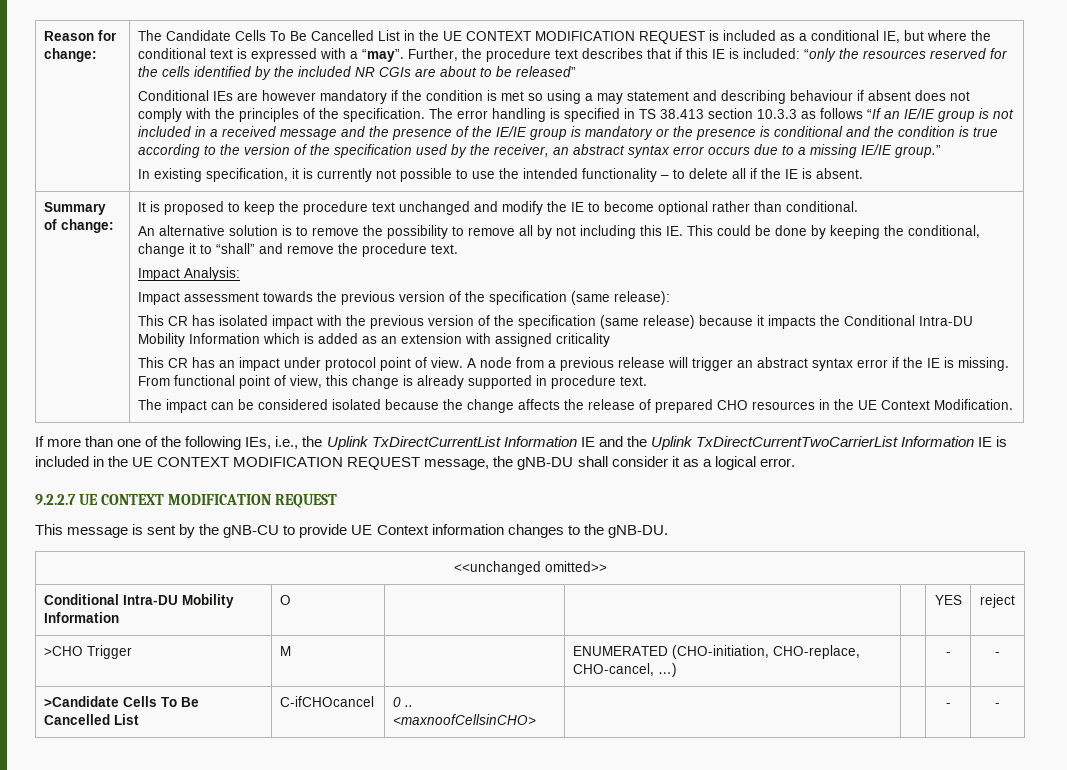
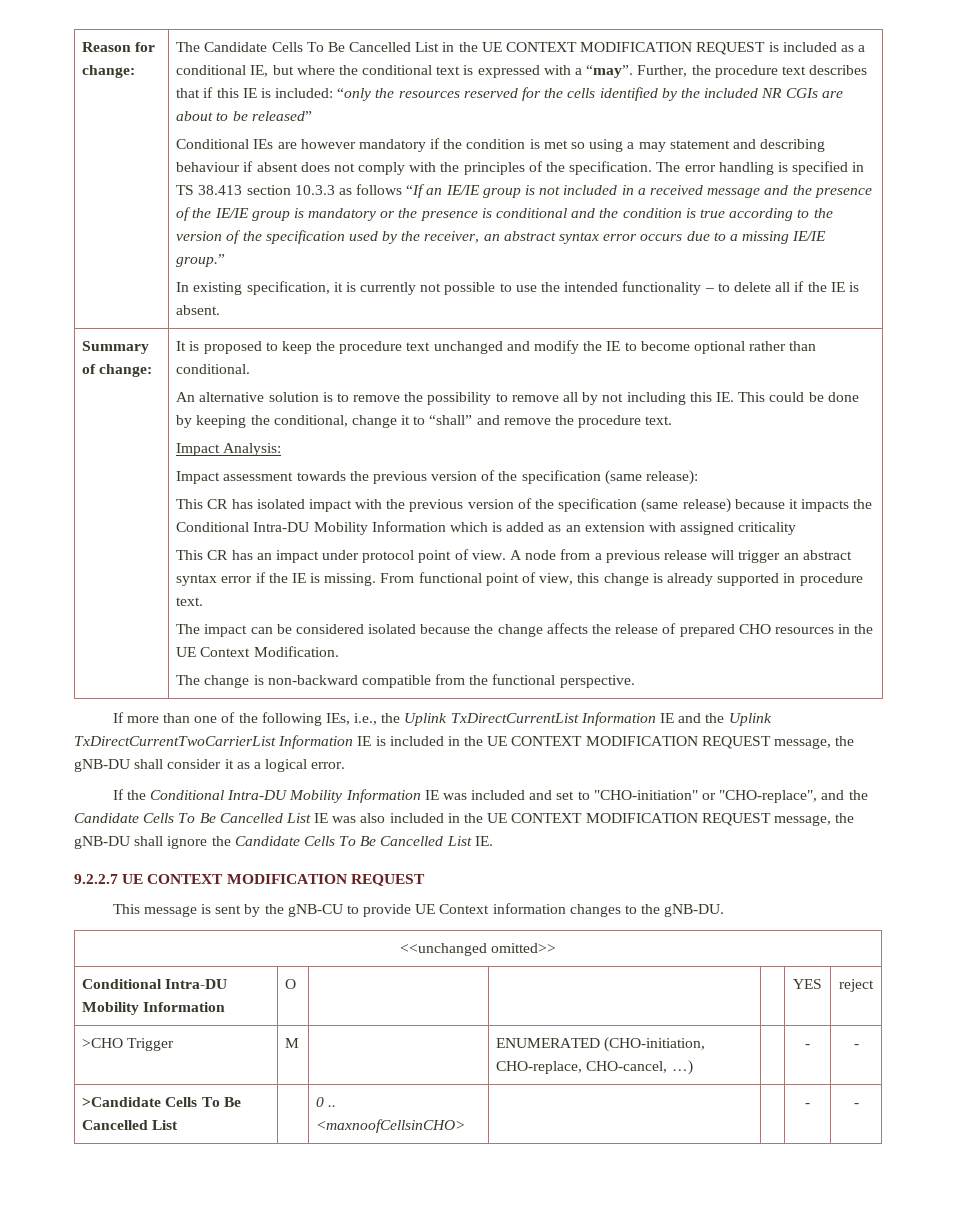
+ The change is non-backward compatible from the functional perspective.
+ If the Conditional Intra-DU Mobility Information IE was included and set to "CHO-initiation" or "CHO-replace", and the Candidate Cells To Be Cancelled List IE was also included in the UE CONTEXT MODIFICATION REQUEST message, the gNB-DU shall ignore the Candidate Cells To Be Cancelled List IE.
- >Candidate Cells To Be Cancelled List | C-ifCHOcancel | 0 .. <maxnoofCellsinCHO> | | | - | -
+ >Candidate Cells To Be Cancelled List | | 0 .. <maxnoofCellsinCHO> | | | - | -

